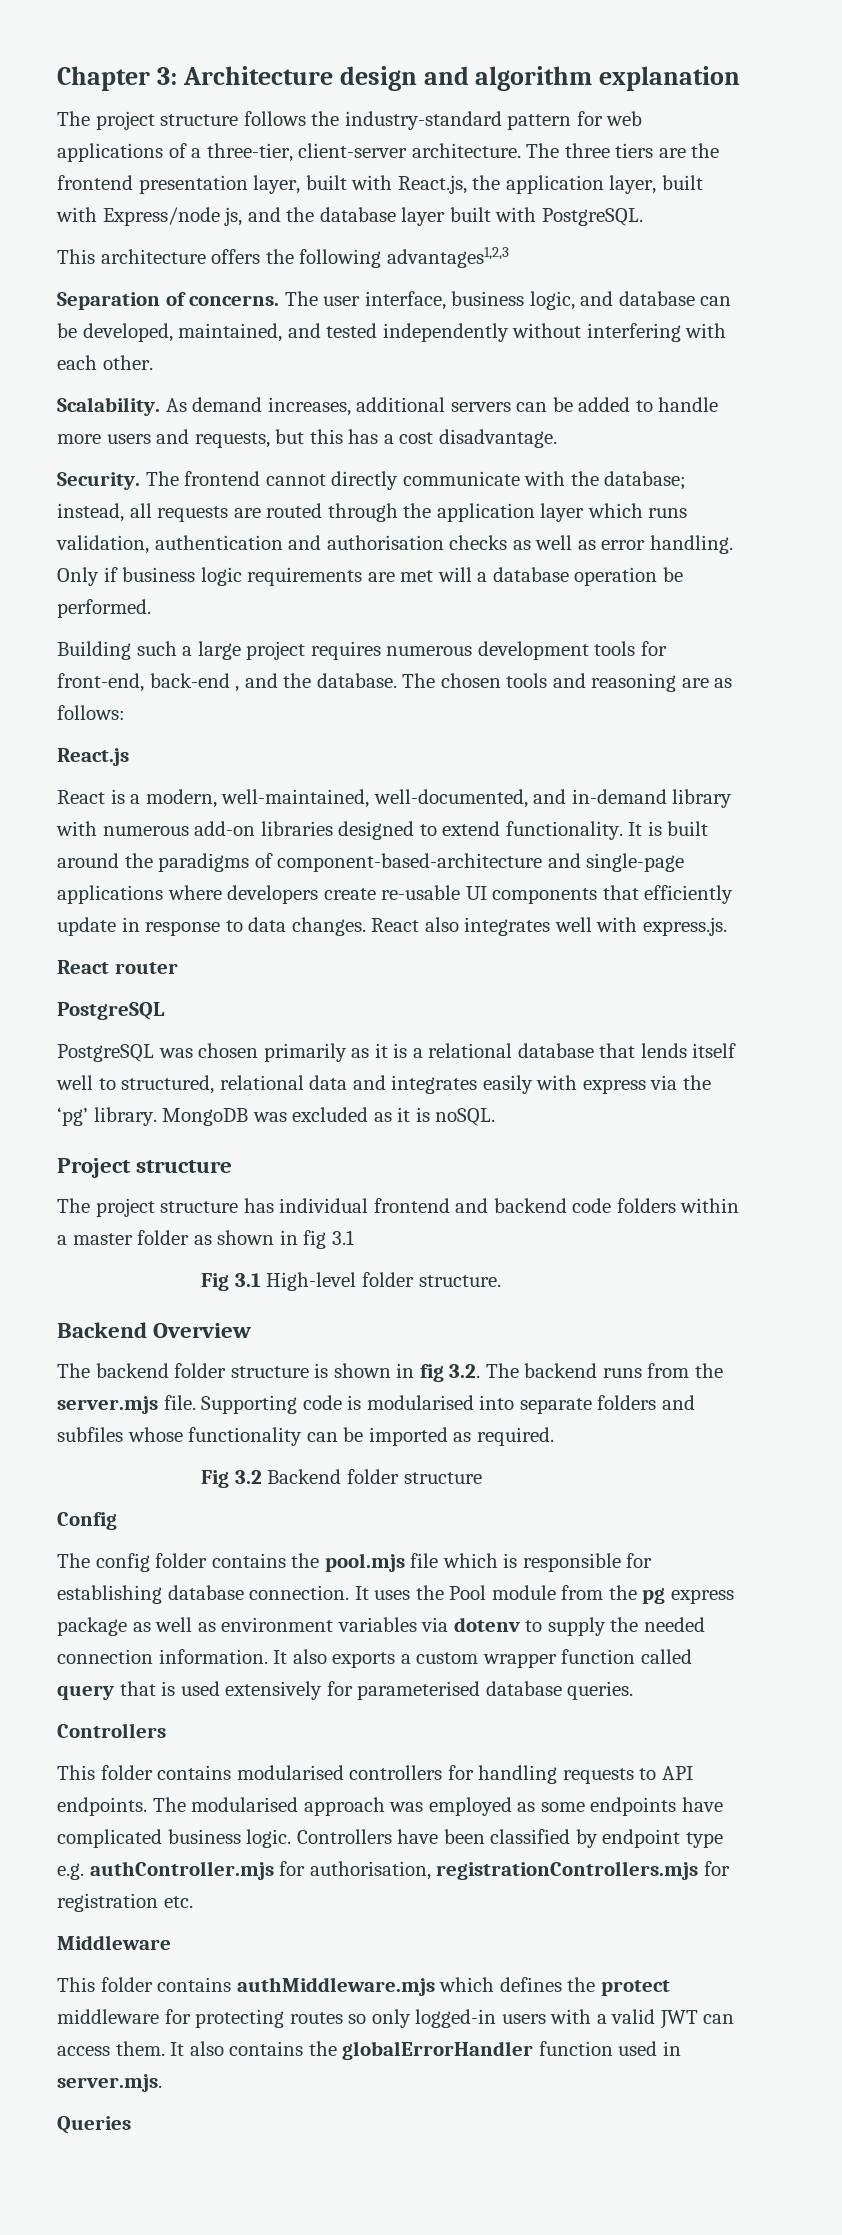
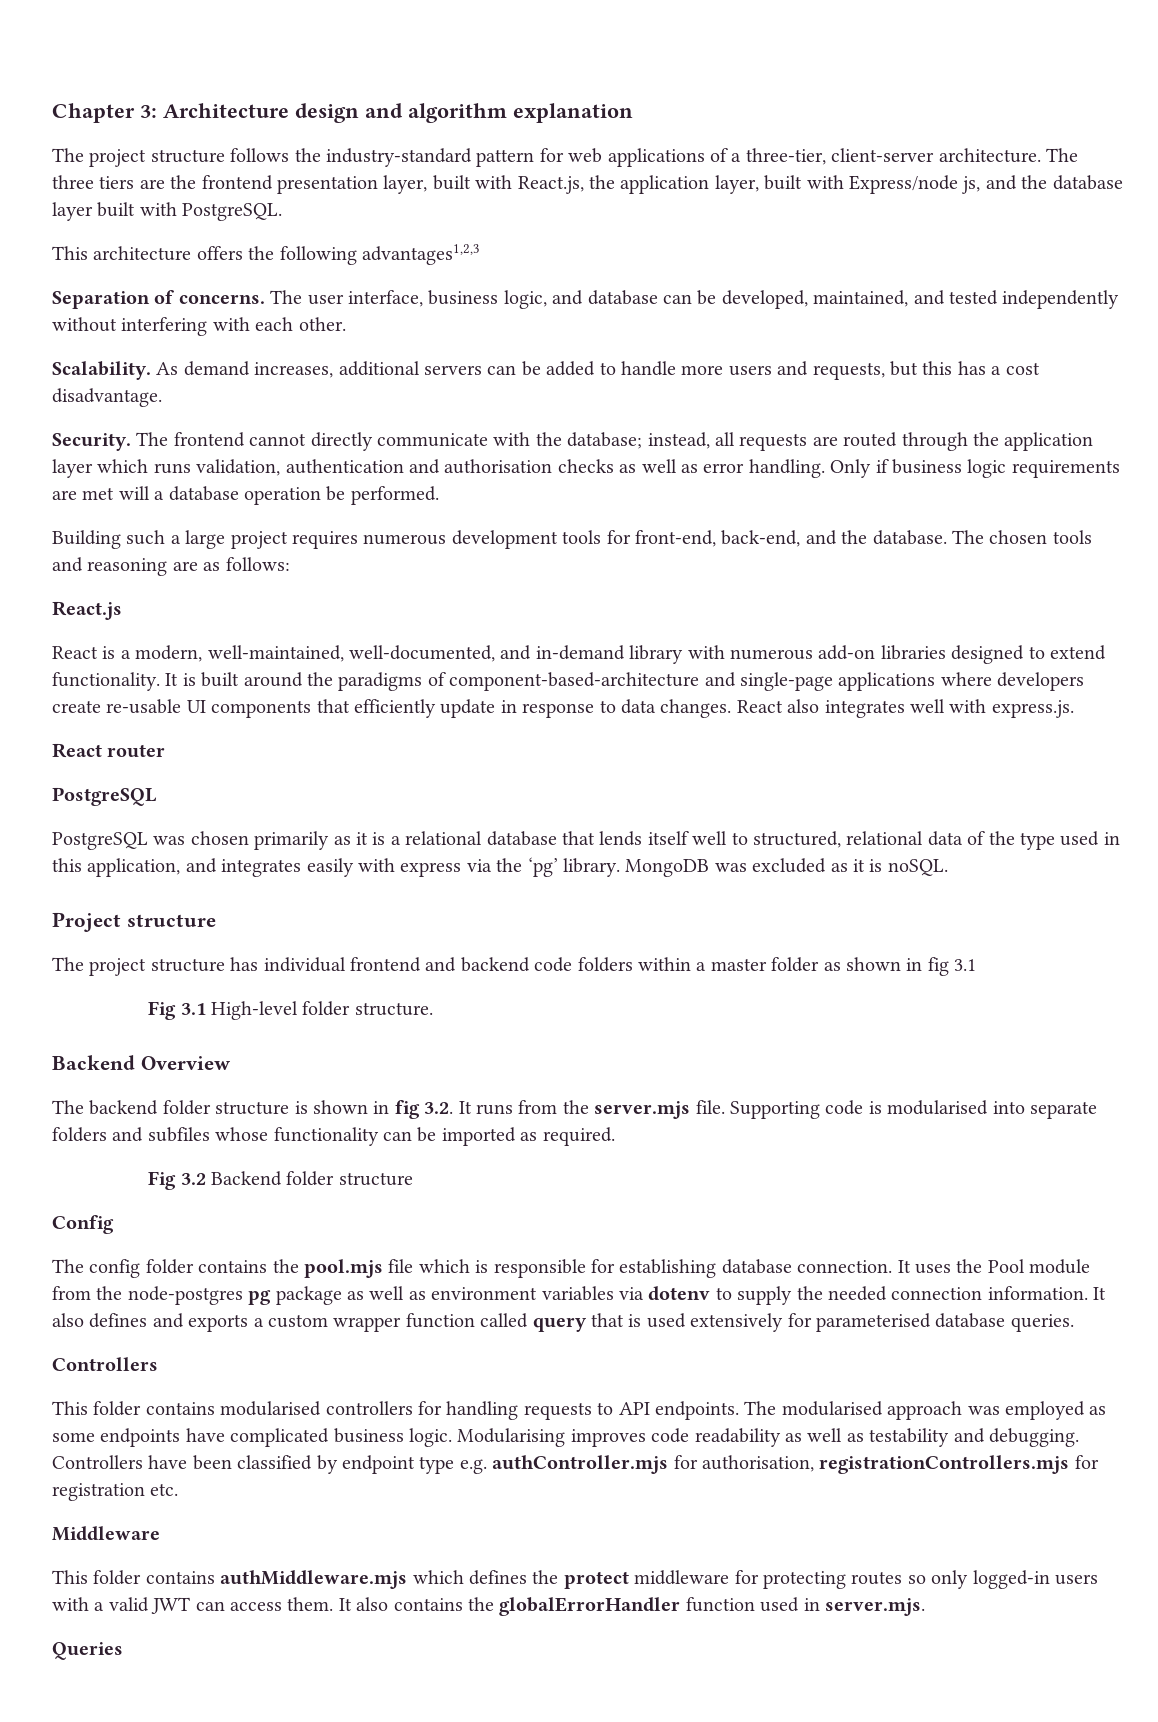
- Building such a large project requires numerous development tools for front-end, back-end , and the database.
+ Building such a large project requires numerous development tools for front-end, back-end, and the database.
- PostgreSQL was chosen primarily as it is a relational database that lends itself well to structured, relational data and integrates easily with express via the ‘pg’ library.
+ PostgreSQL was chosen primarily as it is a relational database that lends itself well to structured, relational data of the type used in this application, and integrates easily with express via the ‘pg’ library.
- The backend folder structure is shown in fig 3.2. The backend runs from the server.mjs file.
+ The backend folder structure is shown in fig 3.2. It runs from the server.mjs file.
- It uses the Pool module from the pg express package as well as environment variables via dotenv to supply the needed connection information.
+ It uses the Pool module from the node-postgres pg package as well as environment variables via dotenv to supply the needed connection information.
- It also exports a custom wrapper function called query that is used extensively for parameterised database queries.
+ It also defines and exports a custom wrapper function called query that is used extensively for parameterised database queries.
+ Modularising improves code readability as well as testability and debugging.

